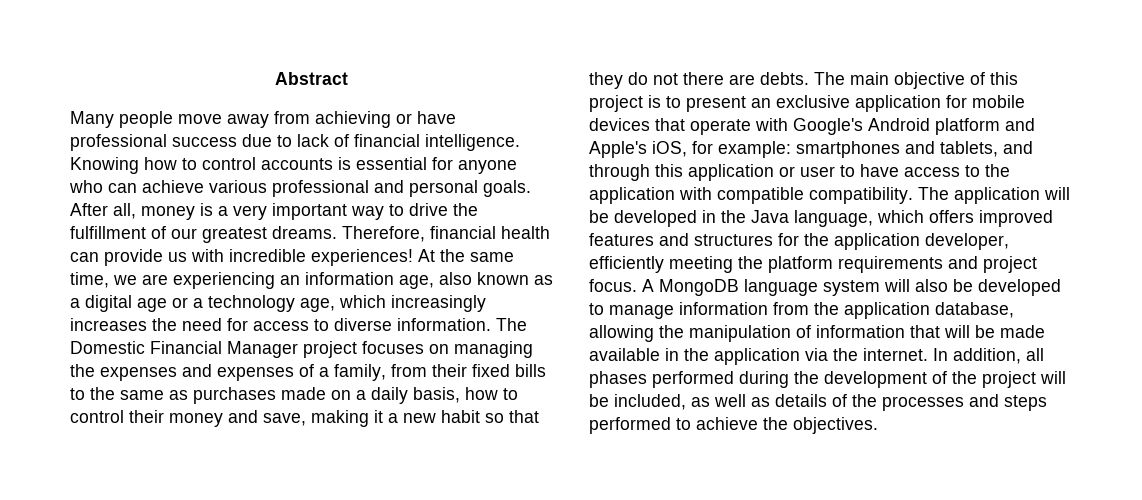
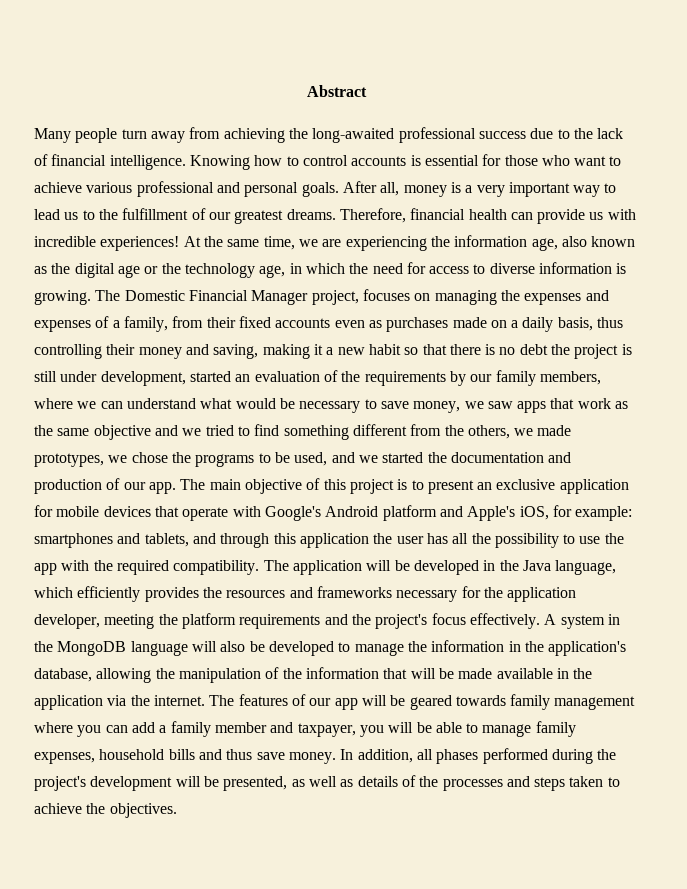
- Many people move away from achieving or have professional success due to lack of financial intelligence.
+ Many people turn away from achieving the long-awaited professional success due to the lack of financial intelligence.
- Knowing how to control accounts is essential for anyone who can achieve various professional and personal goals.
+ Knowing how to control accounts is essential for those who want to achieve various professional and personal goals.
- After all, money is a very important way to drive the fulfillment of our greatest dreams.
+ After all, money is a very important way to lead us to the fulfillment of our greatest dreams.
- At the same time, we are experiencing an information age, also known as a digital age or a technology age, which increasingly increases the need for access to diverse information.
+ At the same time, we are experiencing the information age, also known as the digital age or the technology age, in which the need for access to diverse information is growing.
- The Domestic Financial Manager project focuses on managing the expenses and expenses of a family, from their fixed bills to the same as purchases made on a daily basis, how to control their money and save, making it a new habit so that they do not there are debts.
+ The Domestic Financial Manager project, focuses on managing the expenses and expenses of a family, from their fixed accounts even as purchases made on a daily basis, thus controlling their money and saving, making it a new habit so that there is no debt the project is still under development, started an evaluation of the requirements by our family members, where we can understand what would be necessary to save money, we saw apps that work as the same objective and we tried to find something different from the others, we made prototypes, we chose the programs to be used, and we started the documentation and production of our app.
- The main objective of this project is to present an exclusive application for mobile devices that operate with Google's Android platform and Apple's iOS, for example: smartphones and tablets, and through this application or user to have access to the application with compatible compatibility.
+ The main objective of this project is to present an exclusive application for mobile devices that operate with Google's Android platform and Apple's iOS, for example: smartphones and tablets, and through this application the user has all the possibility to use the app with the required compatibility.
- The application will be developed in the Java language, which offers improved features and structures for the application developer, efficiently meeting the platform requirements and project focus. A MongoDB language system will also be developed to manage information from the application database, allowing the manipulation of information that will be made available in the application via the internet.
+ The application will be developed in the Java language, which efficiently provides the resources and frameworks necessary for the application developer, meeting the platform requirements and the project's focus effectively. A system in the MongoDB language will also be developed to manage the information in the application's database, allowing the manipulation of the information that will be made available in the application via the internet.
+ The features of our app will be geared towards family management where you can add a family member and taxpayer, you will be able to manage family expenses, household bills and thus save money.
- In addition, all phases performed during the development of the project will be included, as well as details of the processes and steps performed to achieve the objectives.
+ In addition, all phases performed during the project's development will be presented, as well as details of the processes and steps taken to achieve the objectives.

